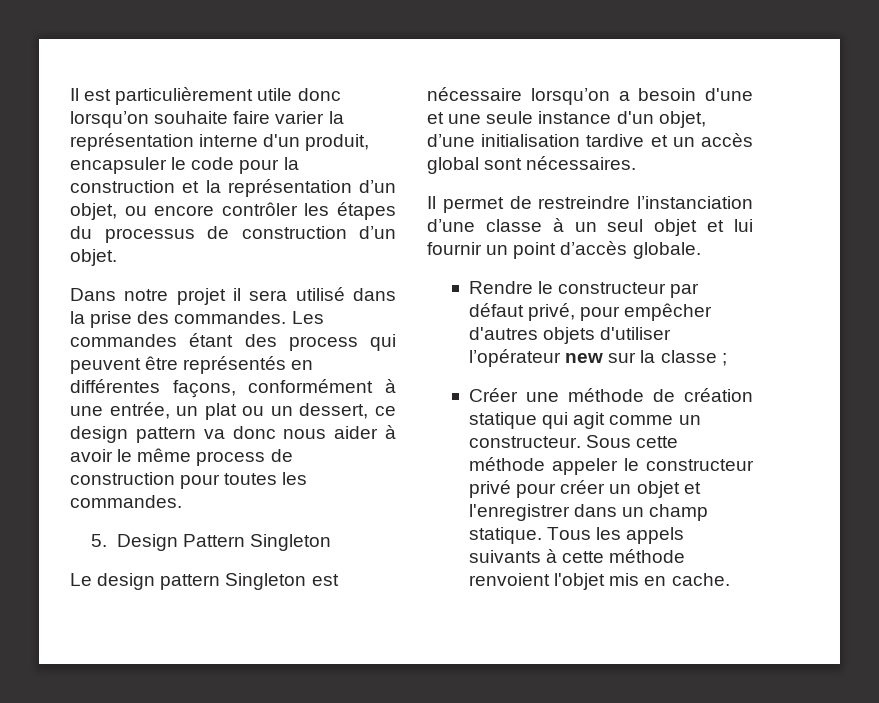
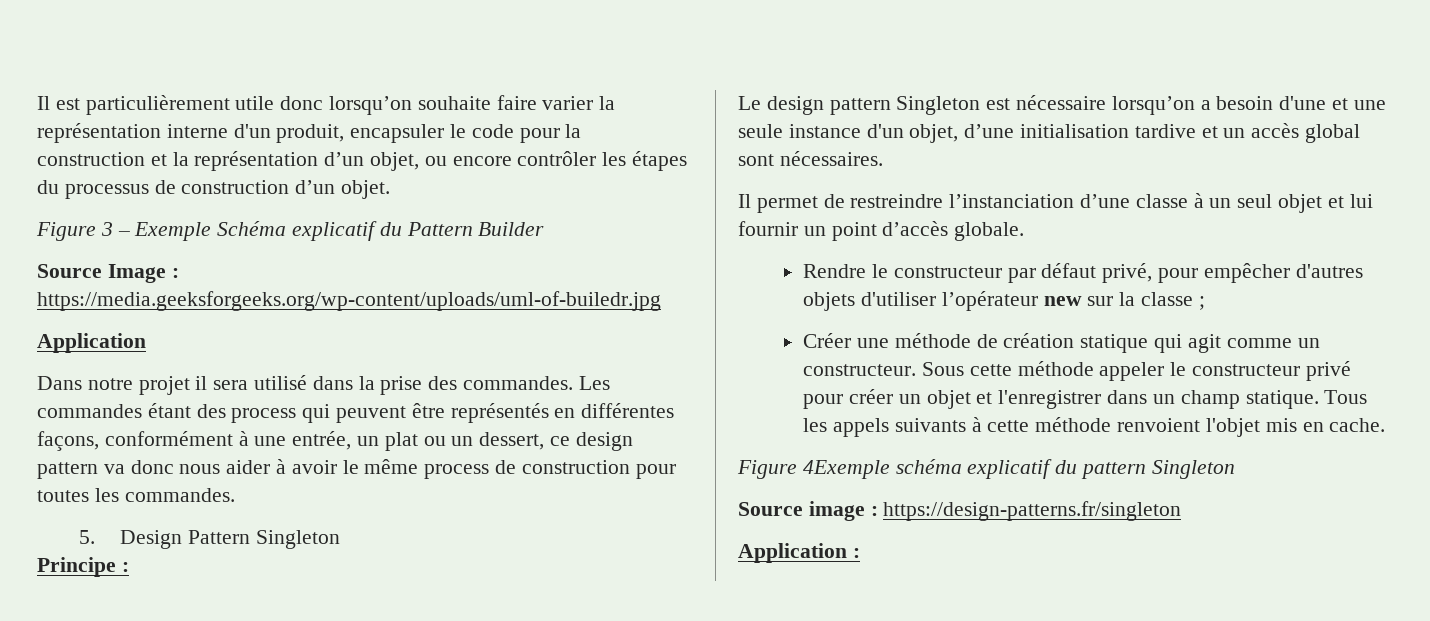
+ Figure 3 – Exemple Schéma explicatif du Pattern Builder
+ Source Image : https://media.geeksforgeeks.org/wp-content/uploads/uml-of-builedr.jpg
+ Application
+ Principe :
+ Figure 4Exemple schéma explicatif du pattern Singleton
+ Source image : https://design-patterns.fr/singleton
+ Application :

